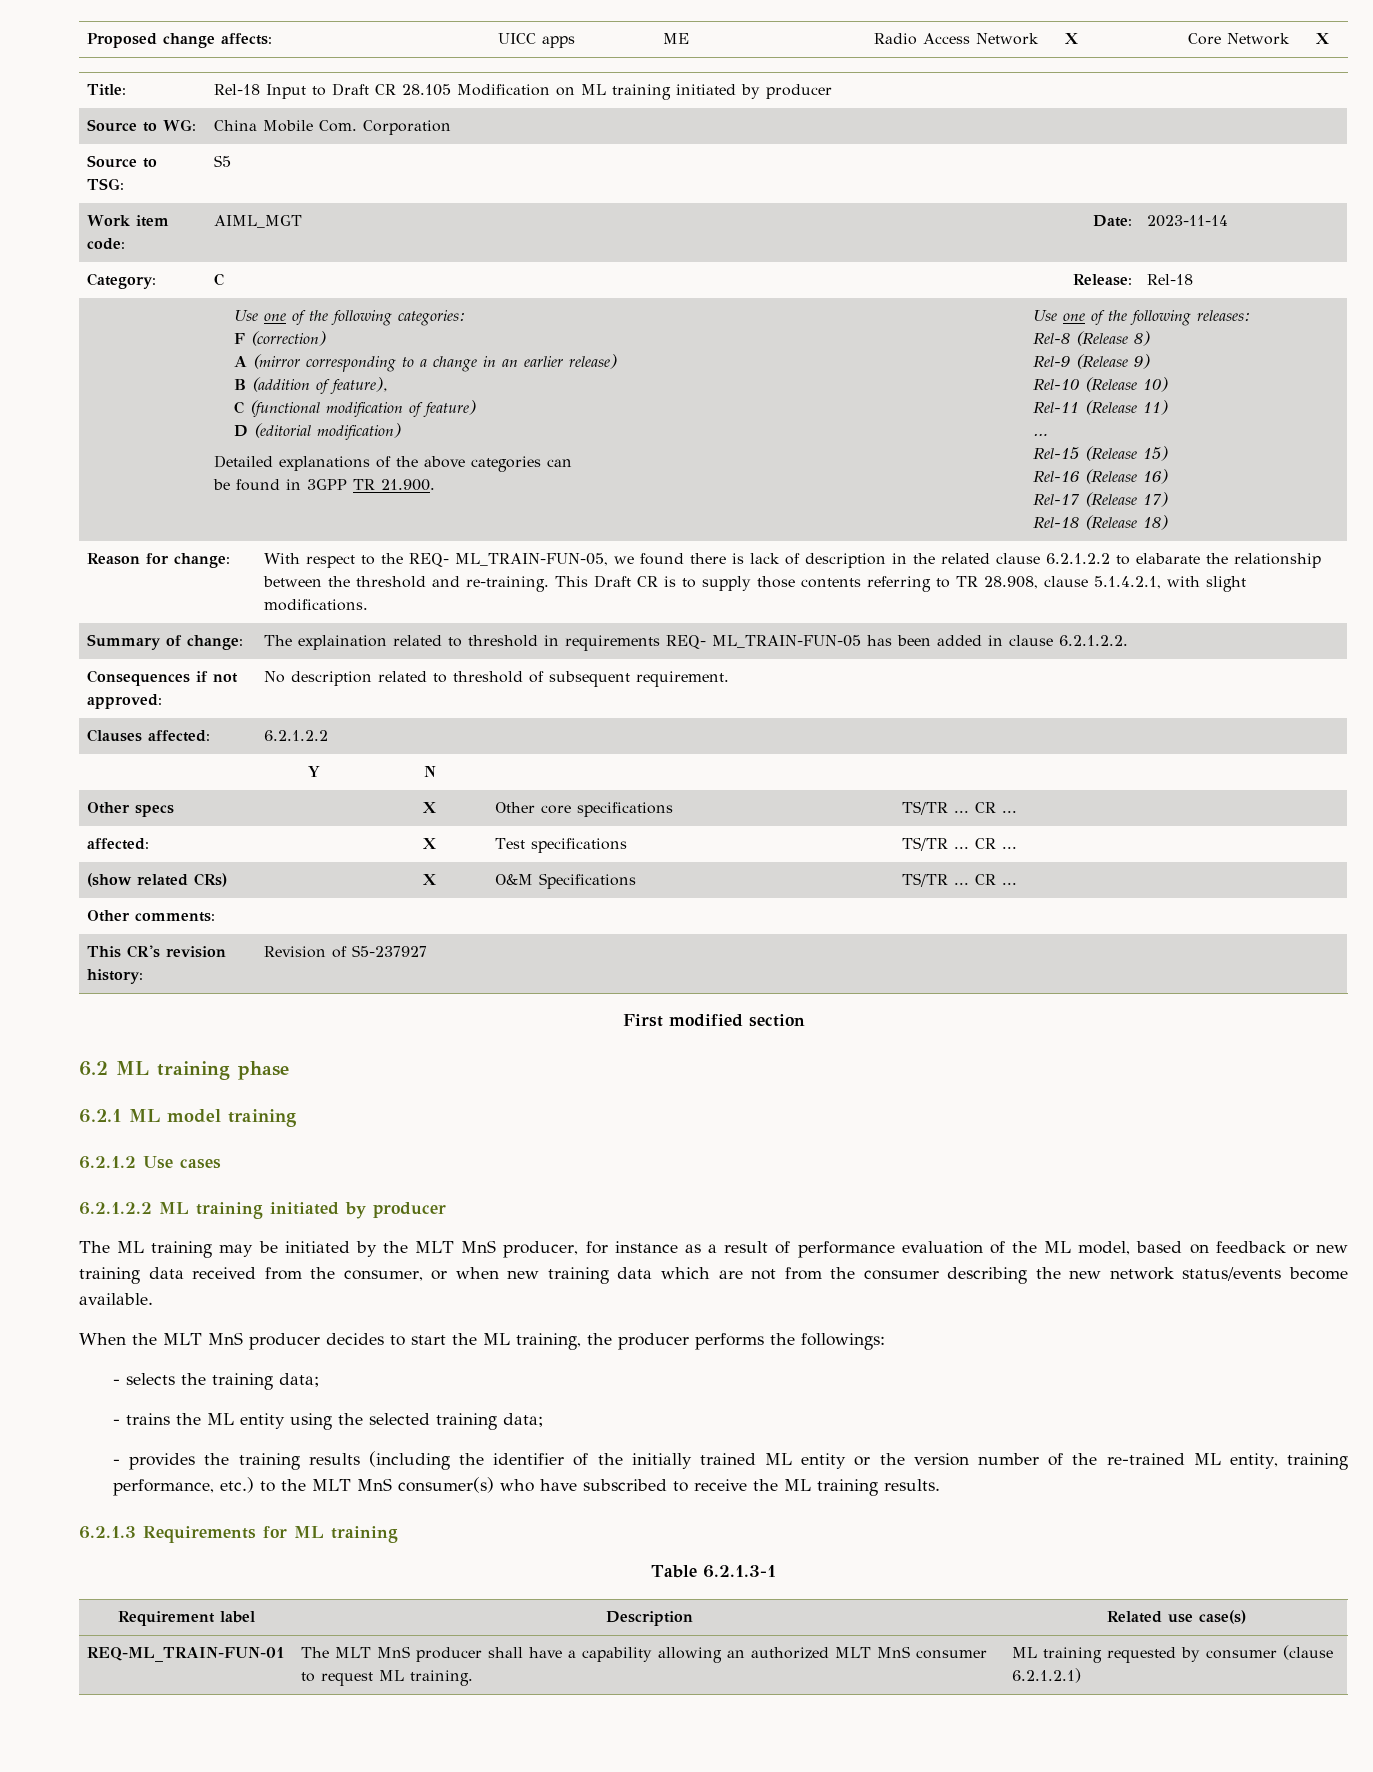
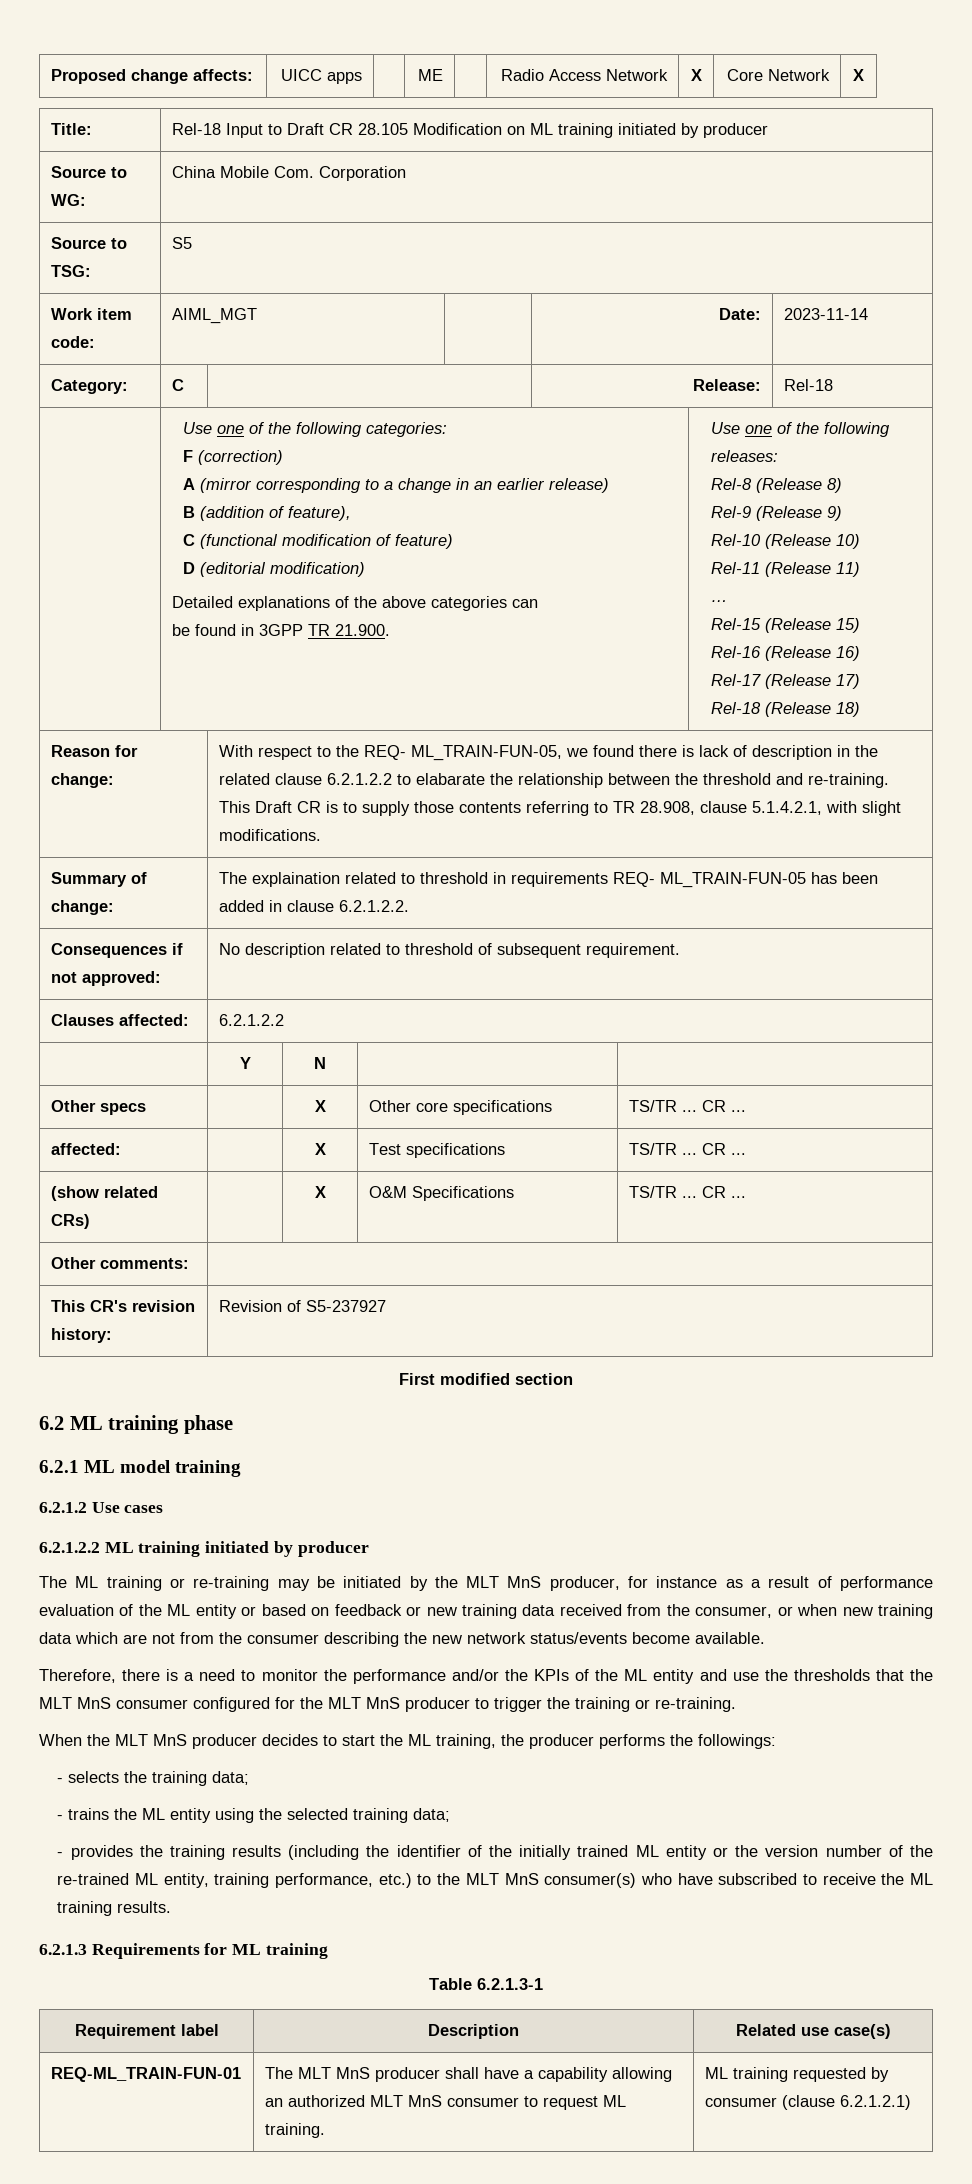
- The ML training may be initiated by the MLT MnS producer, for instance as a result of performance evaluation of the ML model, based on feedback or new training data received from the consumer, or when new training data which are not from the consumer describing the new network status/events become available.
+ The ML training or re-training may be initiated by the MLT MnS producer, for instance as a result of performance evaluation of the ML entity or based on feedback or new training data received from the consumer, or when new training data which are not from the consumer describing the new network status/events become available.
+ Therefore, there is a need to monitor the performance and/or the KPIs of the ML entity and use the thresholds that the MLT MnS consumer configured for the MLT MnS producer to trigger the training or re-training.

